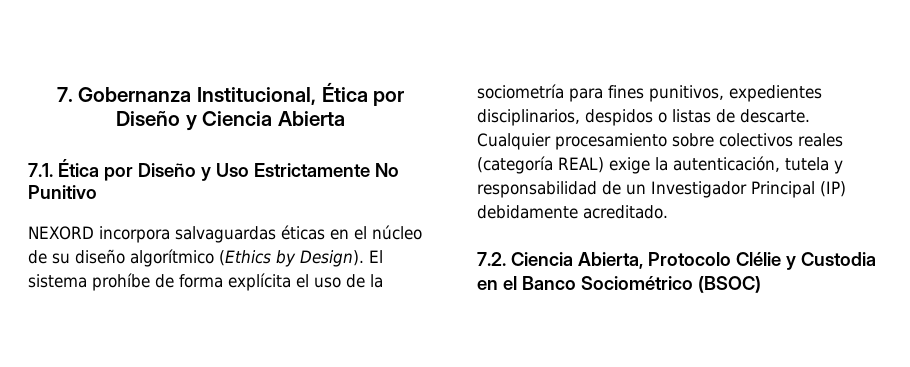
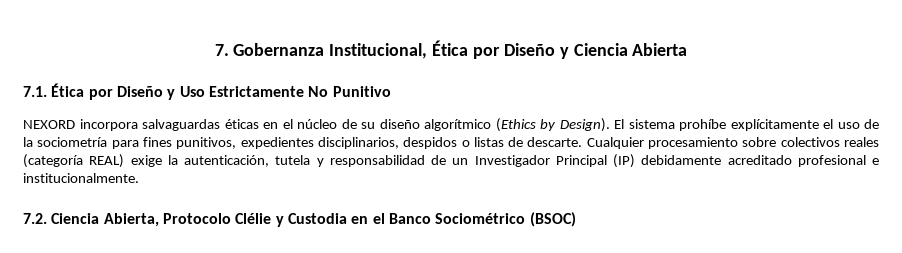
- El sistema prohíbe de forma explícita el uso de la sociometría para fines punitivos, expedientes disciplinarios, despidos o listas de descarte.
+ El sistema prohíbe explícitamente el uso de la sociometría para fines punitivos, expedientes disciplinarios, despidos o listas de descarte.
- Cualquier procesamiento sobre colectivos reales (categoría REAL) exige la autenticación, tutela y responsabilidad de un Investigador Principal (IP) debidamente acreditado.
+ Cualquier procesamiento sobre colectivos reales (categoría REAL) exige la autenticación, tutela y responsabilidad de un Investigador Principal (IP) debidamente acreditado profesional e institucionalmente.

